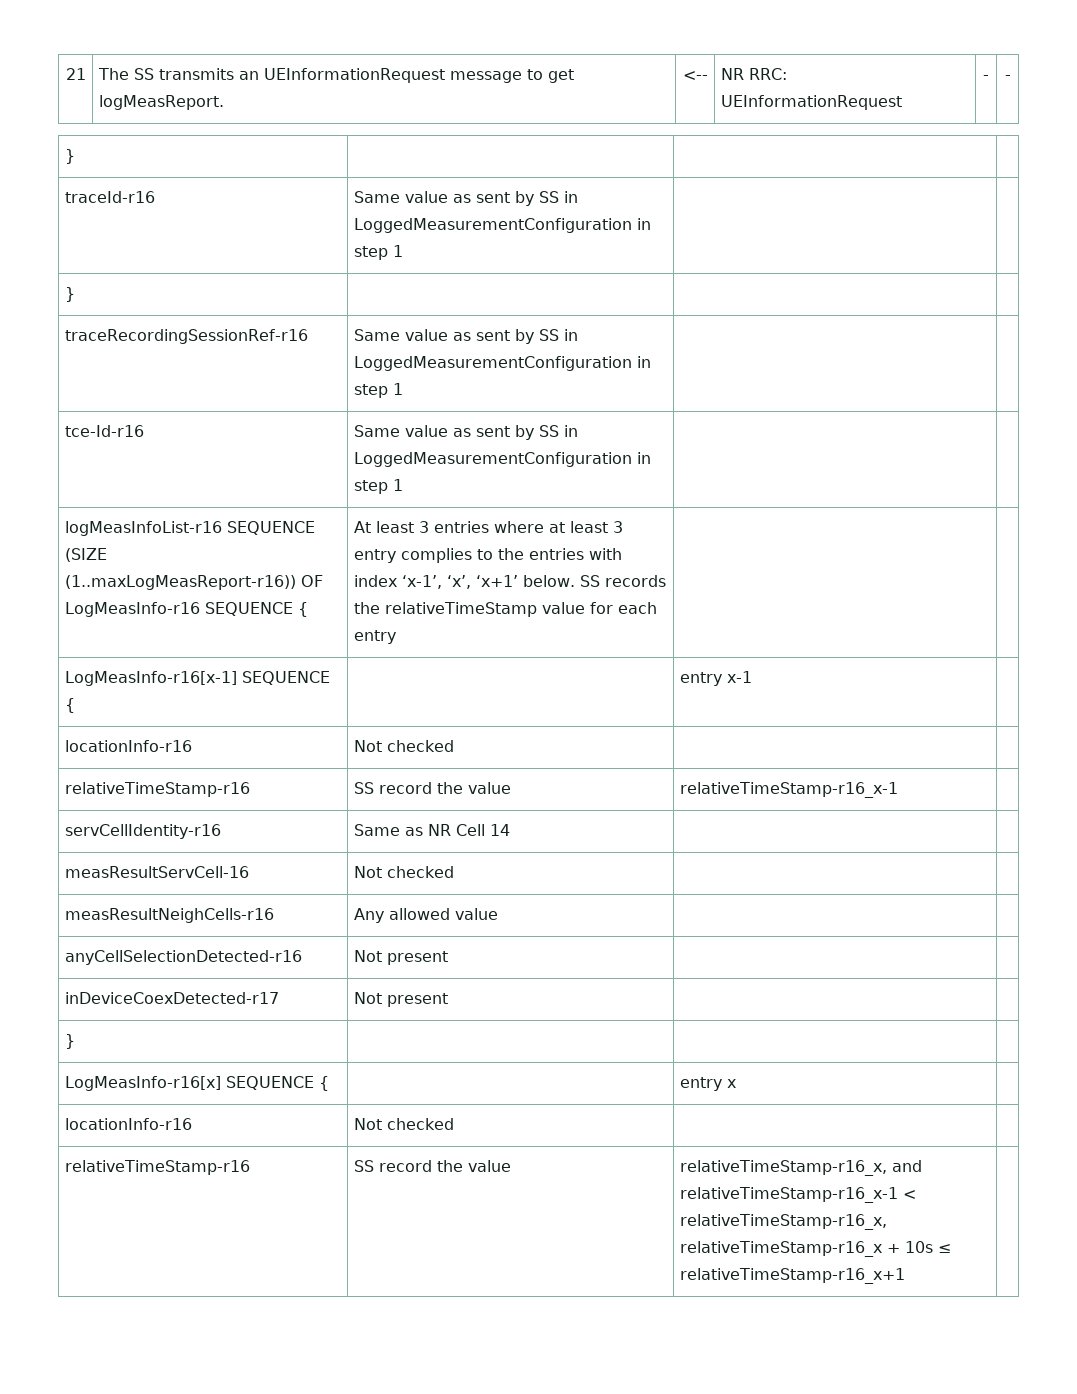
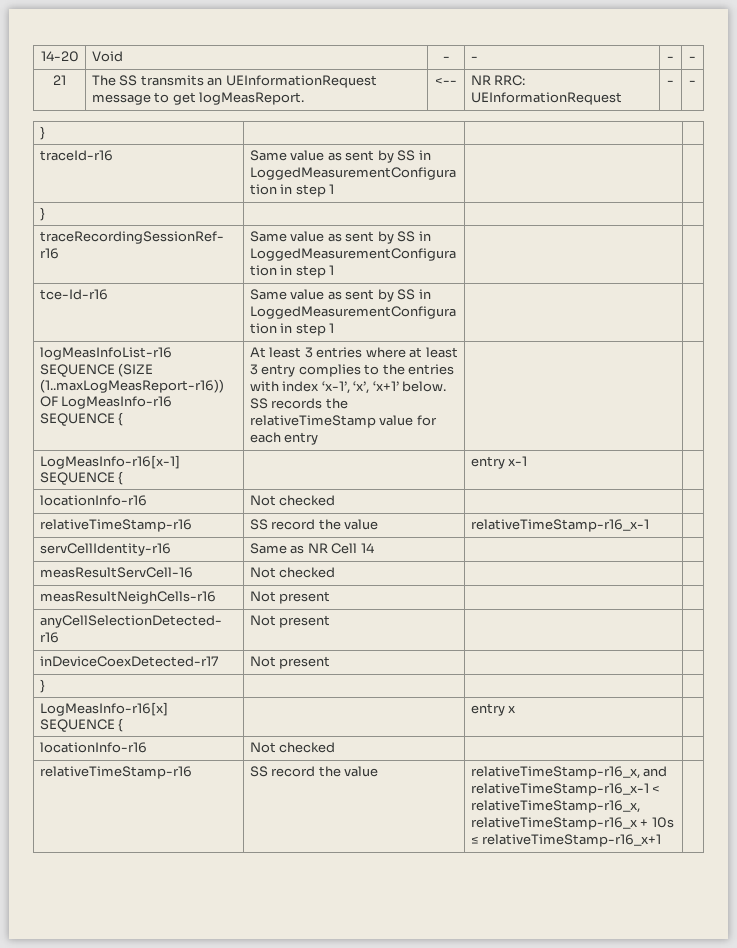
+ 14-20 | Void | - | - | - | -
- measResultNeighCells-r16 | Any allowed value | |
+ measResultNeighCells-r16 | Not present | |

